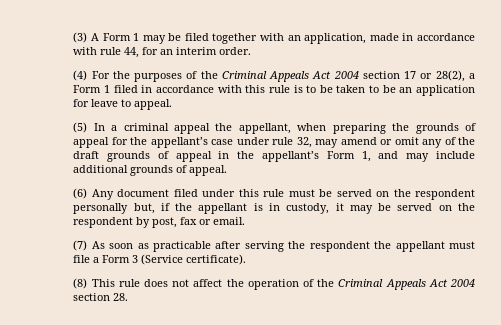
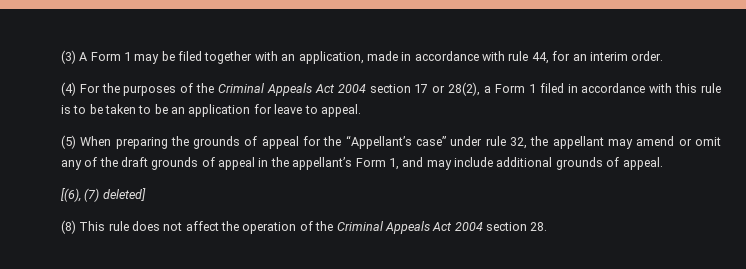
- (5) In a criminal appeal the appellant, when preparing the grounds of appeal for the appellant’s case under rule 32, may amend or omit any of the draft grounds of appeal in the appellant’s Form 1, and may include additional grounds of appeal.
+ (5) When preparing the grounds of appeal for the “Appellant’s case” under rule 32, the appellant may amend or omit any of the draft grounds of appeal in the appellant’s Form 1, and may include additional grounds of appeal.
- (6) Any document filed under this rule must be served on the respondent personally but, if the appellant is in custody, it may be served on the respondent by post, fax or email.
- (7) As soon as practicable after serving the respondent the appellant must file a Form 3 (Service certificate).
+ [(6), (7) deleted]

